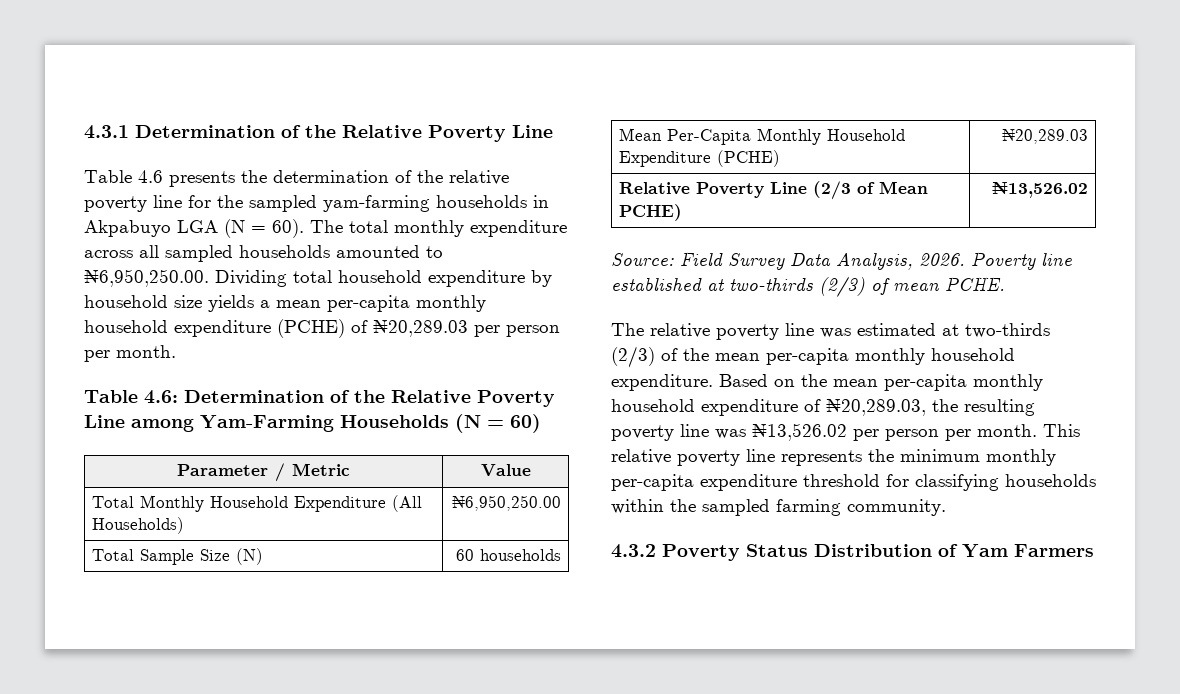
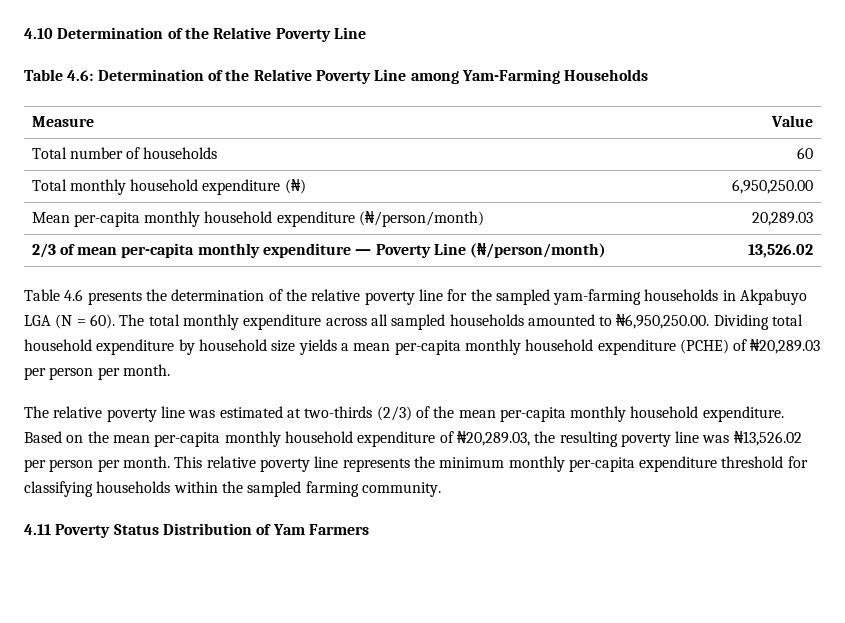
- 4.3.1 Determination of the Relative Poverty Line
+ 4.10 Determination of the Relative Poverty Line
+ Table 4.6: Determination of the Relative Poverty Line among Yam-Farming Households
+ Measure | Value
+ Total number of households | 60
+ Total monthly household expenditure (₦) | 6,950,250.00
+ Mean per-capita monthly household expenditure (₦/person/month) | 20,289.03
+ 2/3 of mean per-capita monthly expenditure — Poverty Line (₦/person/month) | 13,526.02
- Table 4.6: Determination of the Relative Poverty Line among Yam-Farming Households (N = 60)
- Parameter / Metric | Value
- Total Monthly Household Expenditure (All Households) | ₦6,950,250.00
- Total Sample Size (N) | 60 households
- Mean Per-Capita Monthly Household Expenditure (PCHE) | ₦20,289.03
- Relative Poverty Line (2/3 of Mean PCHE) | ₦13,526.02
- Source: Field Survey Data Analysis, 2026. Poverty line established at two-thirds (2/3) of mean PCHE.
- 4.3.2 Poverty Status Distribution of Yam Farmers
+ 4.11 Poverty Status Distribution of Yam Farmers

